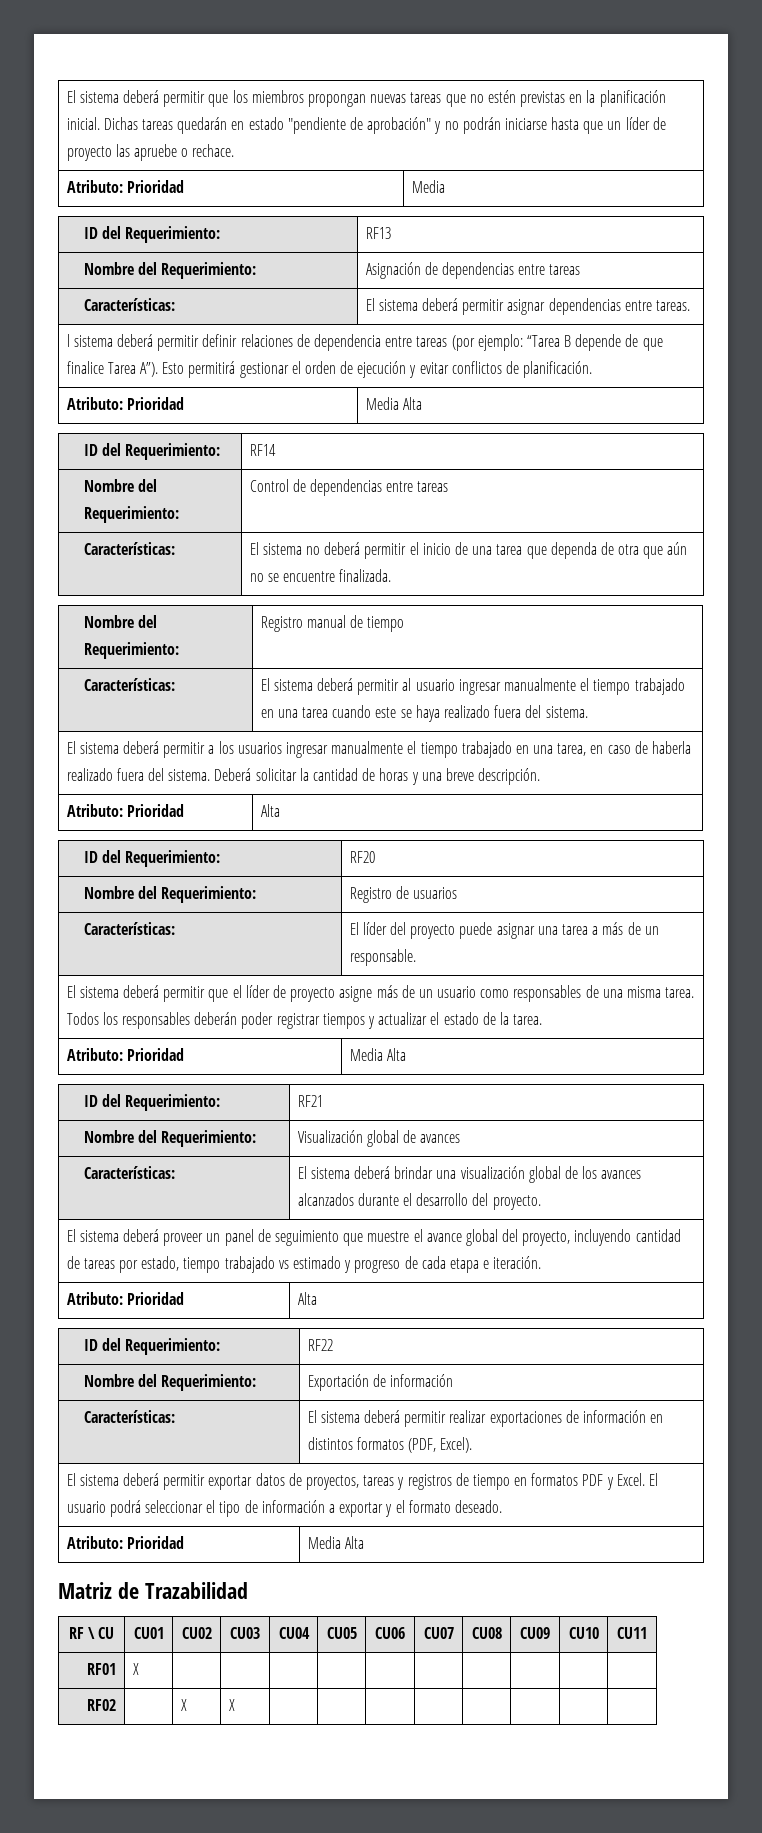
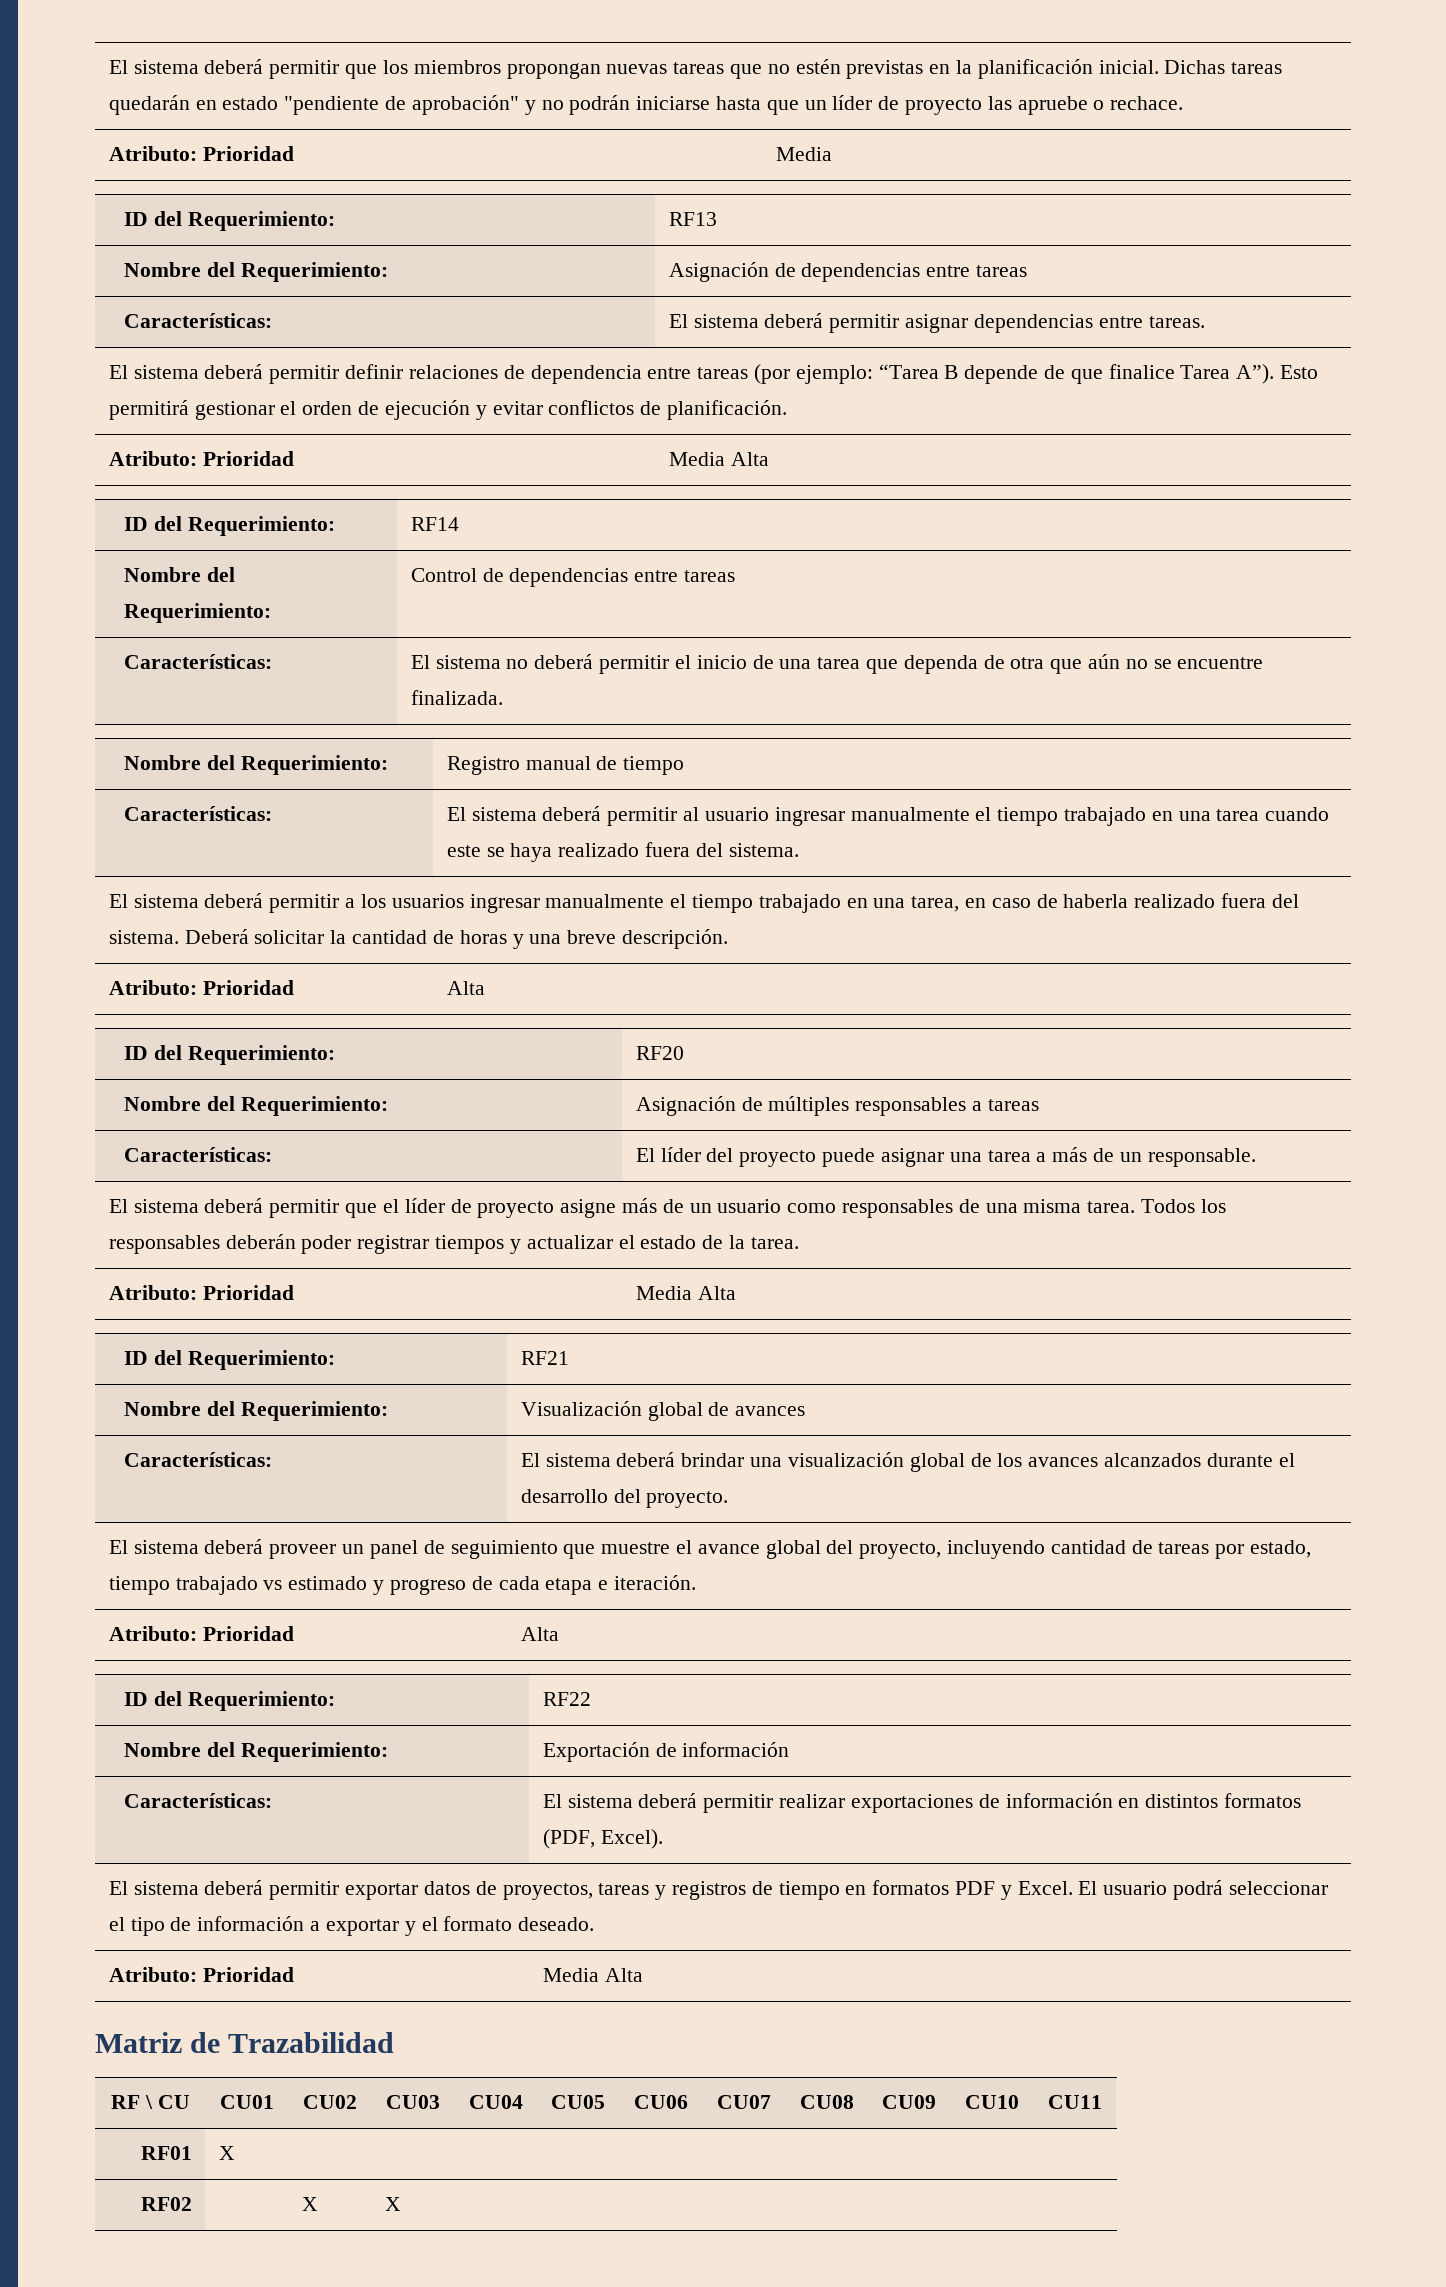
- l sistema deberá permitir definir relaciones de dependencia entre tareas (por ejemplo: “Tarea B depende de que finalice Tarea A”). Esto permitirá gestionar el orden de ejecución y evitar conflictos de planificación.
+ El sistema deberá permitir definir relaciones de dependencia entre tareas (por ejemplo: “Tarea B depende de que finalice Tarea A”). Esto permitirá gestionar el orden de ejecución y evitar conflictos de planificación.
- Nombre del Requerimiento: | Registro de usuarios
+ Nombre del Requerimiento: | Asignación de múltiples responsables a tareas

